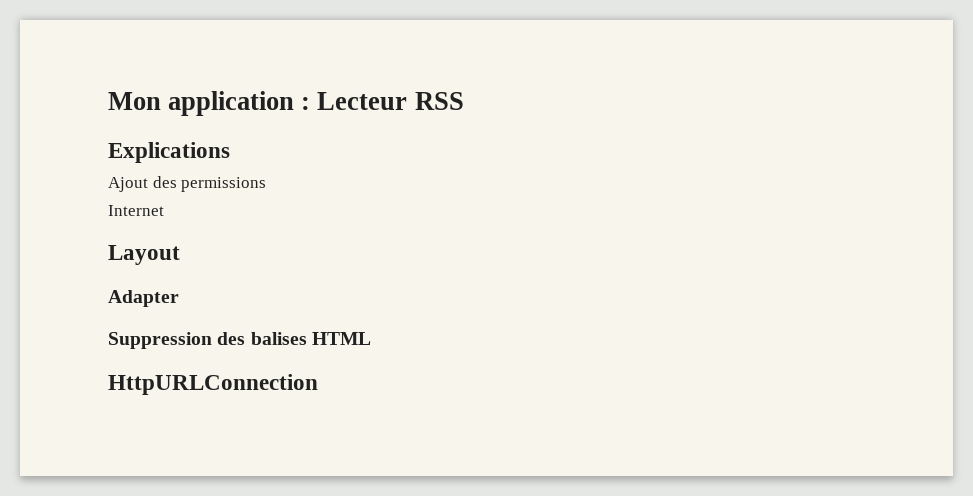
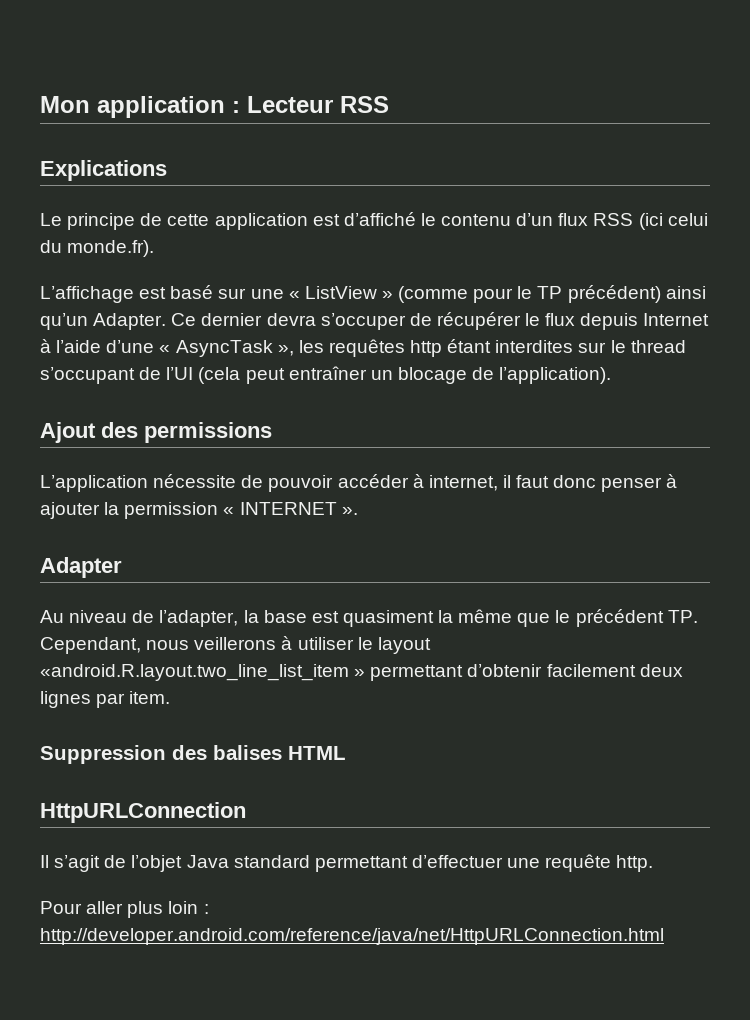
+ Le principe de cette application est d’affiché le contenu d’un flux RSS (ici celui du monde.fr).
+ L’affichage est basé sur une « ListView » (comme pour le TP précédent) ainsi qu’un Adapter. Ce dernier devra s’occuper de récupérer le flux depuis Internet à l’aide d’une « AsyncTask », les requêtes http étant interdites sur le thread s’occupant de l’UI (cela peut entraîner un blocage de l’application).
  Ajout des permissions
- Internet
- Layout
+ L’application nécessite de pouvoir accéder à internet, il faut donc penser à ajouter la permission « INTERNET ».
  Adapter
+ Au niveau de l’adapter, la base est quasiment la même que le précédent TP. Cependant, nous veillerons à utiliser le layout «android.R.layout.two_line_list_item » permettant d’obtenir facilement deux lignes par item.
+ Il s’agit de l’objet Java standard permettant d’effectuer une requête http.
+ Pour aller plus loin : http://developer.android.com/reference/java/net/HttpURLConnection.html

